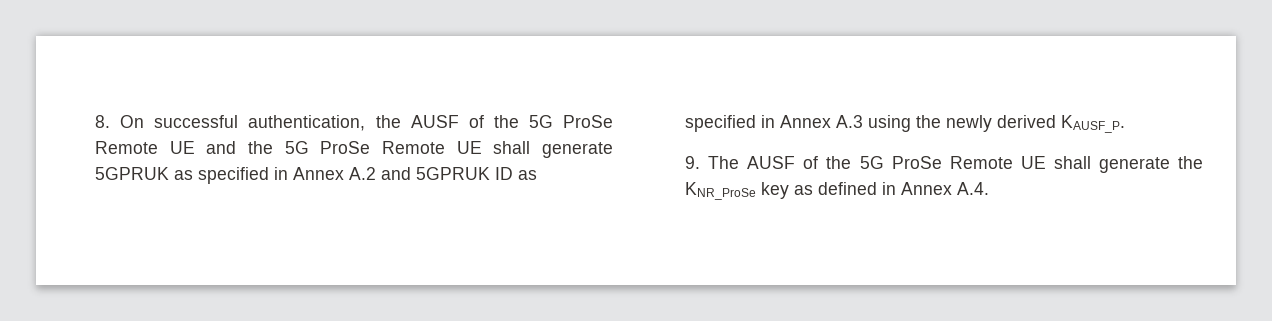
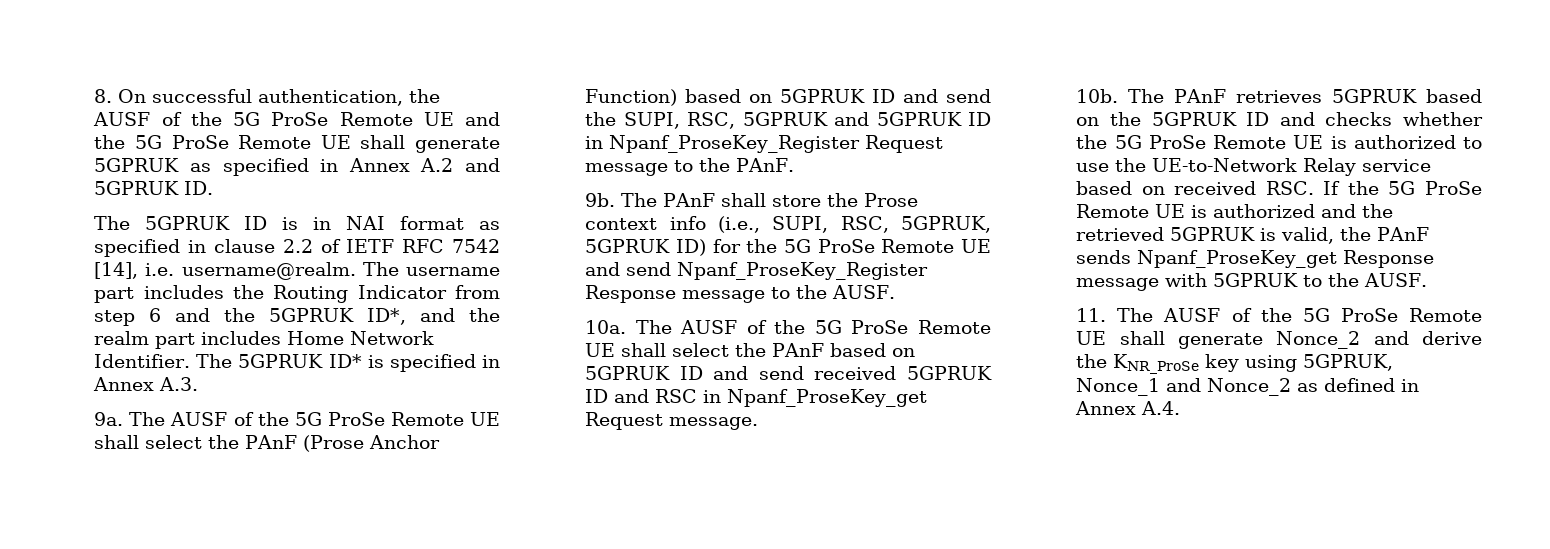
- 8. On successful authentication, the AUSF of the 5G ProSe Remote UE and the 5G ProSe Remote UE shall generate 5GPRUK as specified in Annex A.2 and 5GPRUK ID as specified in Annex A.3 using the newly derived KAUSF_P.
- 9. The AUSF of the 5G ProSe Remote UE shall generate the KNR_ProSe key as defined in Annex A.4.
+ 8. On successful authentication, the AUSF of the 5G ProSe Remote UE and the 5G ProSe Remote UE shall generate 5GPRUK as specified in Annex A.2 and 5GPRUK ID.
+ The 5GPRUK ID is in NAI format as specified in clause 2.2 of IETF RFC 7542 [14], i.e. username@realm. The username part includes the Routing Indicator from step 6 and the 5GPRUK ID*, and the realm part includes Home Network Identifier. The 5GPRUK ID* is specified in Annex A.3.
+ 9a. The AUSF of the 5G ProSe Remote UE shall select the PAnF (Prose Anchor Function) based on 5GPRUK ID and send the SUPI, RSC, 5GPRUK and 5GPRUK ID in Npanf_ProseKey_Register Request message to the PAnF.
+ 9b. The PAnF shall store the Prose context info (i.e., SUPI, RSC, 5GPRUK, 5GPRUK ID) for the 5G ProSe Remote UE and send Npanf_ProseKey_Register Response message to the AUSF.
+ 10a. The AUSF of the 5G ProSe Remote UE shall select the PAnF based on 5GPRUK ID and send received 5GPRUK ID and RSC in Npanf_ProseKey_get Request message.
+ 10b. The PAnF retrieves 5GPRUK based on the 5GPRUK ID and checks whether the 5G ProSe Remote UE is authorized to use the UE-to-Network Relay service based on received RSC. If the 5G ProSe Remote UE is authorized and the retrieved 5GPRUK is valid, the PAnF sends Npanf_ProseKey_get Response message with 5GPRUK to the AUSF.
+ 11. The AUSF of the 5G ProSe Remote UE shall generate Nonce_2 and derive the KNR_ProSe key using 5GPRUK, Nonce_1 and Nonce_2 as defined in Annex A.4.

